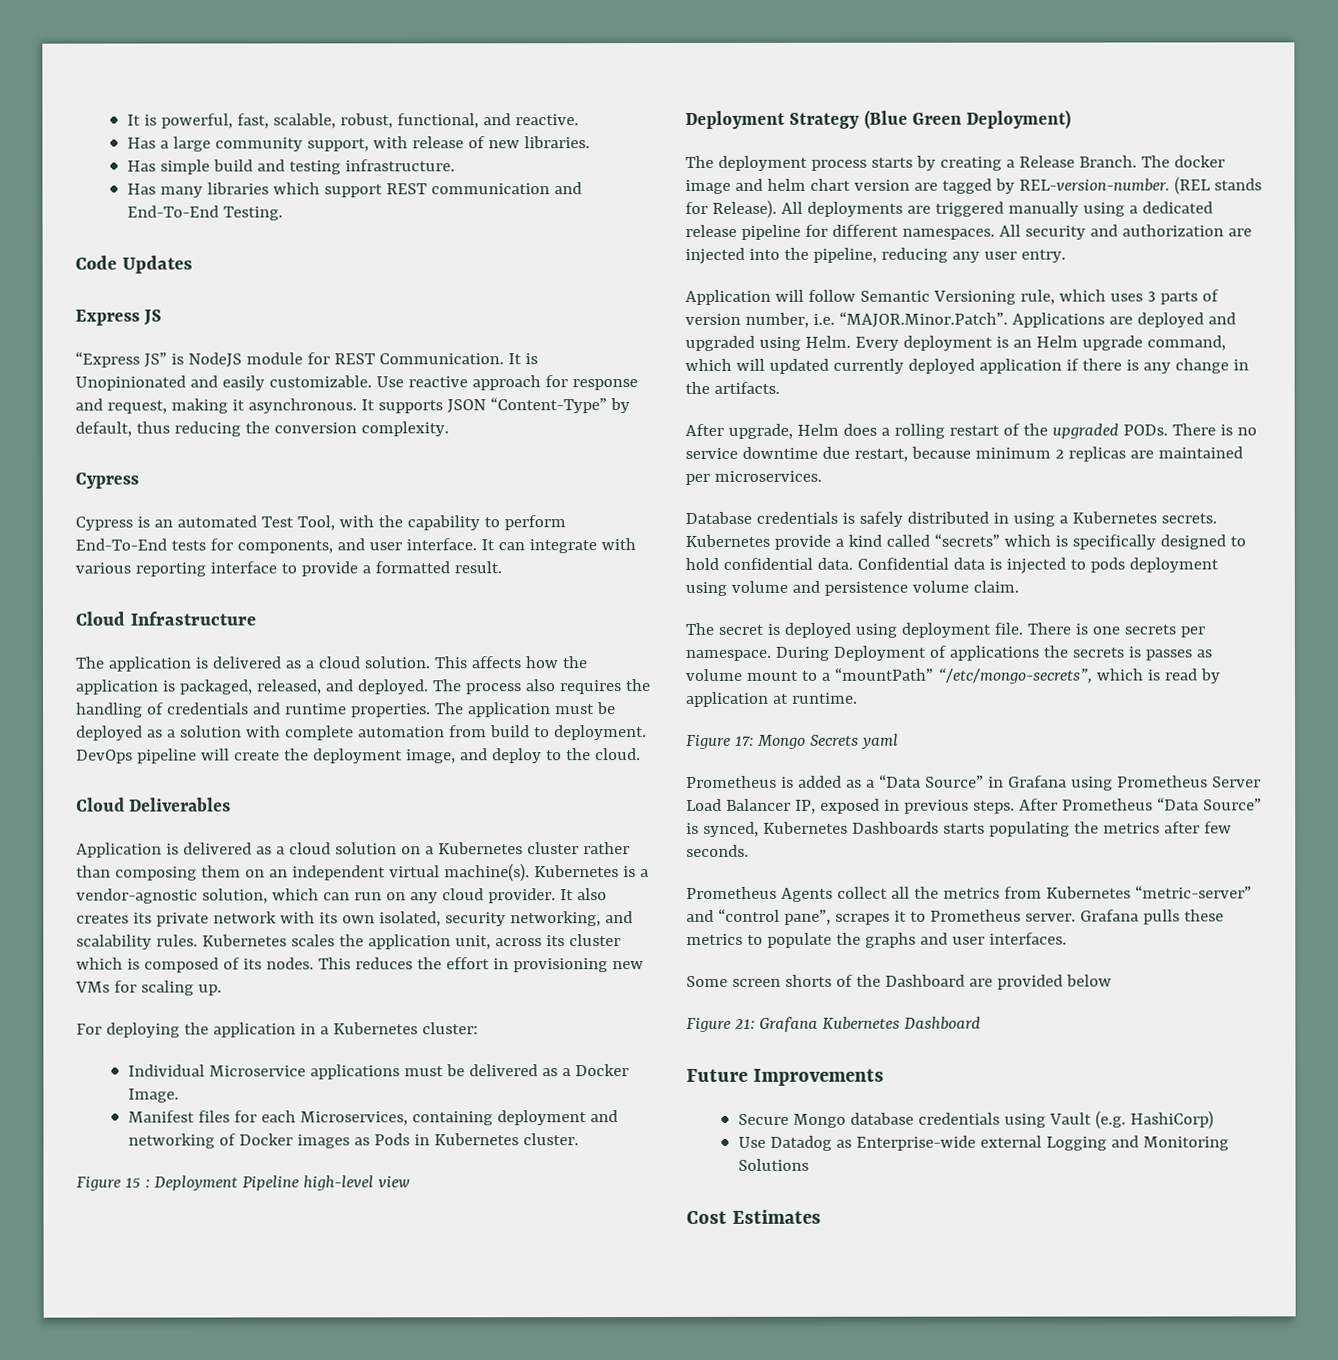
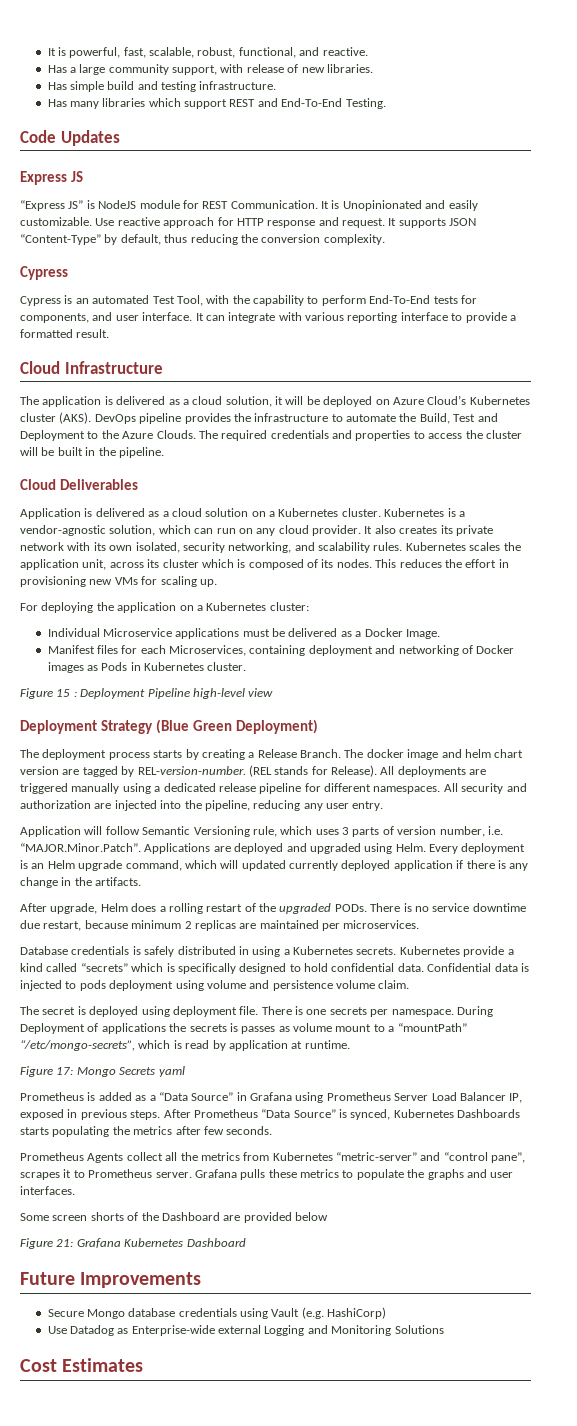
- Has many libraries which support REST communication and End-To-End Testing.
+ Has many libraries which support REST and End-To-End Testing.
- Use reactive approach for response and request, making it asynchronous.
+ Use reactive approach for HTTP response and request.
- The application is delivered as a cloud solution. This affects how the application is packaged, released, and deployed. The process also requires the handling of credentials and runtime properties. The application must be deployed as a solution with complete automation from build to deployment. DevOps pipeline will create the deployment image, and deploy to the cloud.
+ The application is delivered as a cloud solution, it will be deployed on Azure Cloud’s Kubernetes cluster (AKS). DevOps pipeline provides the infrastructure to automate the Build, Test and Deployment to the Azure Clouds. The required credentials and properties to access the cluster will be built in the pipeline.
- Application is delivered as a cloud solution on a Kubernetes cluster rather than composing them on an independent virtual machine(s).
+ Application is delivered as a cloud solution on a Kubernetes cluster.
- For deploying the application in a Kubernetes cluster:
+ For deploying the application on a Kubernetes cluster:

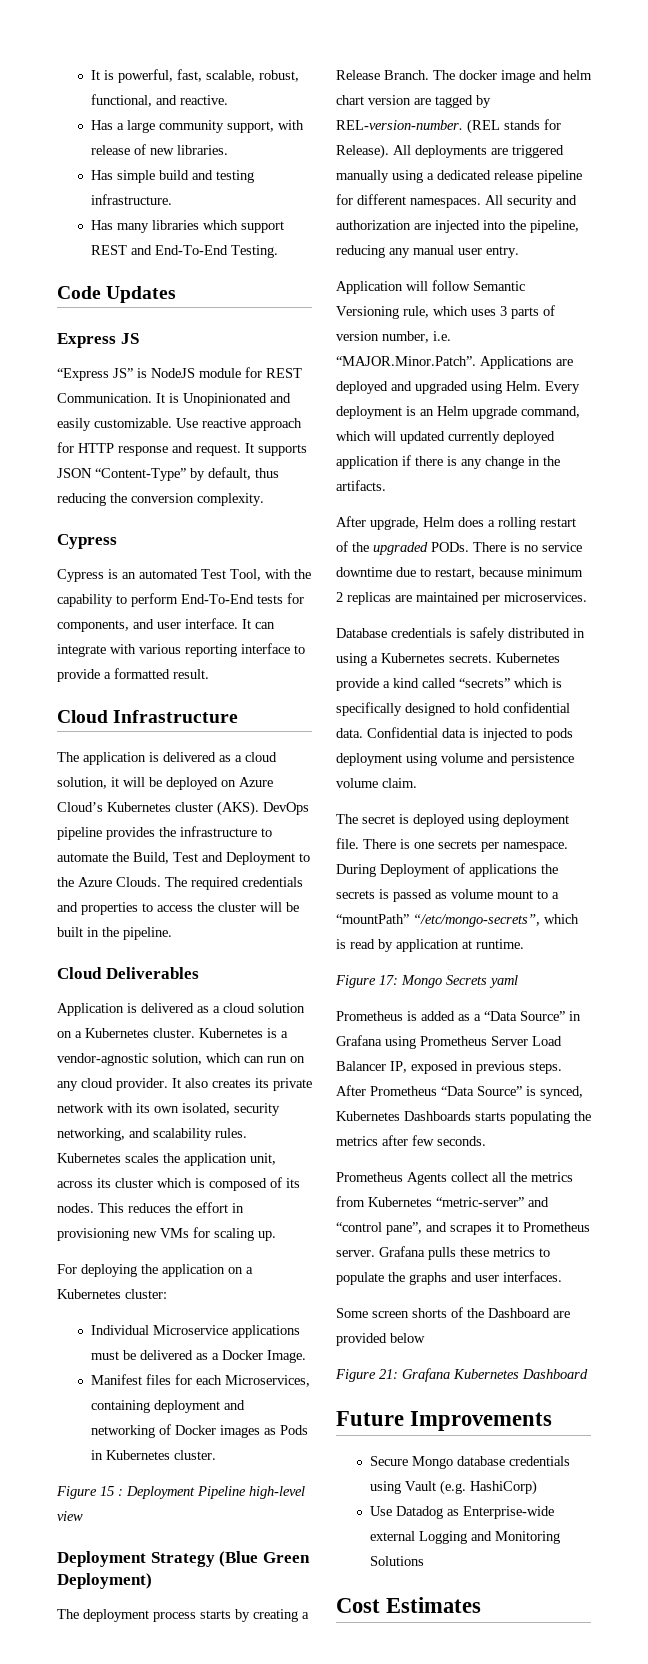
- All security and authorization are injected into the pipeline, reducing any user entry.
+ All security and authorization are injected into the pipeline, reducing any manual user entry.
- There is no service downtime due restart, because minimum 2 replicas are maintained per microservices.
+ There is no service downtime due to restart, because minimum 2 replicas are maintained per microservices.
- During Deployment of applications the secrets is passes as volume mount to a “mountPath” “/etc/mongo-secrets”, which is read by application at runtime.
+ During Deployment of applications the secrets is passed as volume mount to a “mountPath” “/etc/mongo-secrets”, which is read by application at runtime.
- Prometheus Agents collect all the metrics from Kubernetes “metric-server” and “control pane”, scrapes it to Prometheus server.
+ Prometheus Agents collect all the metrics from Kubernetes “metric-server” and “control pane”, and scrapes it to Prometheus server.

